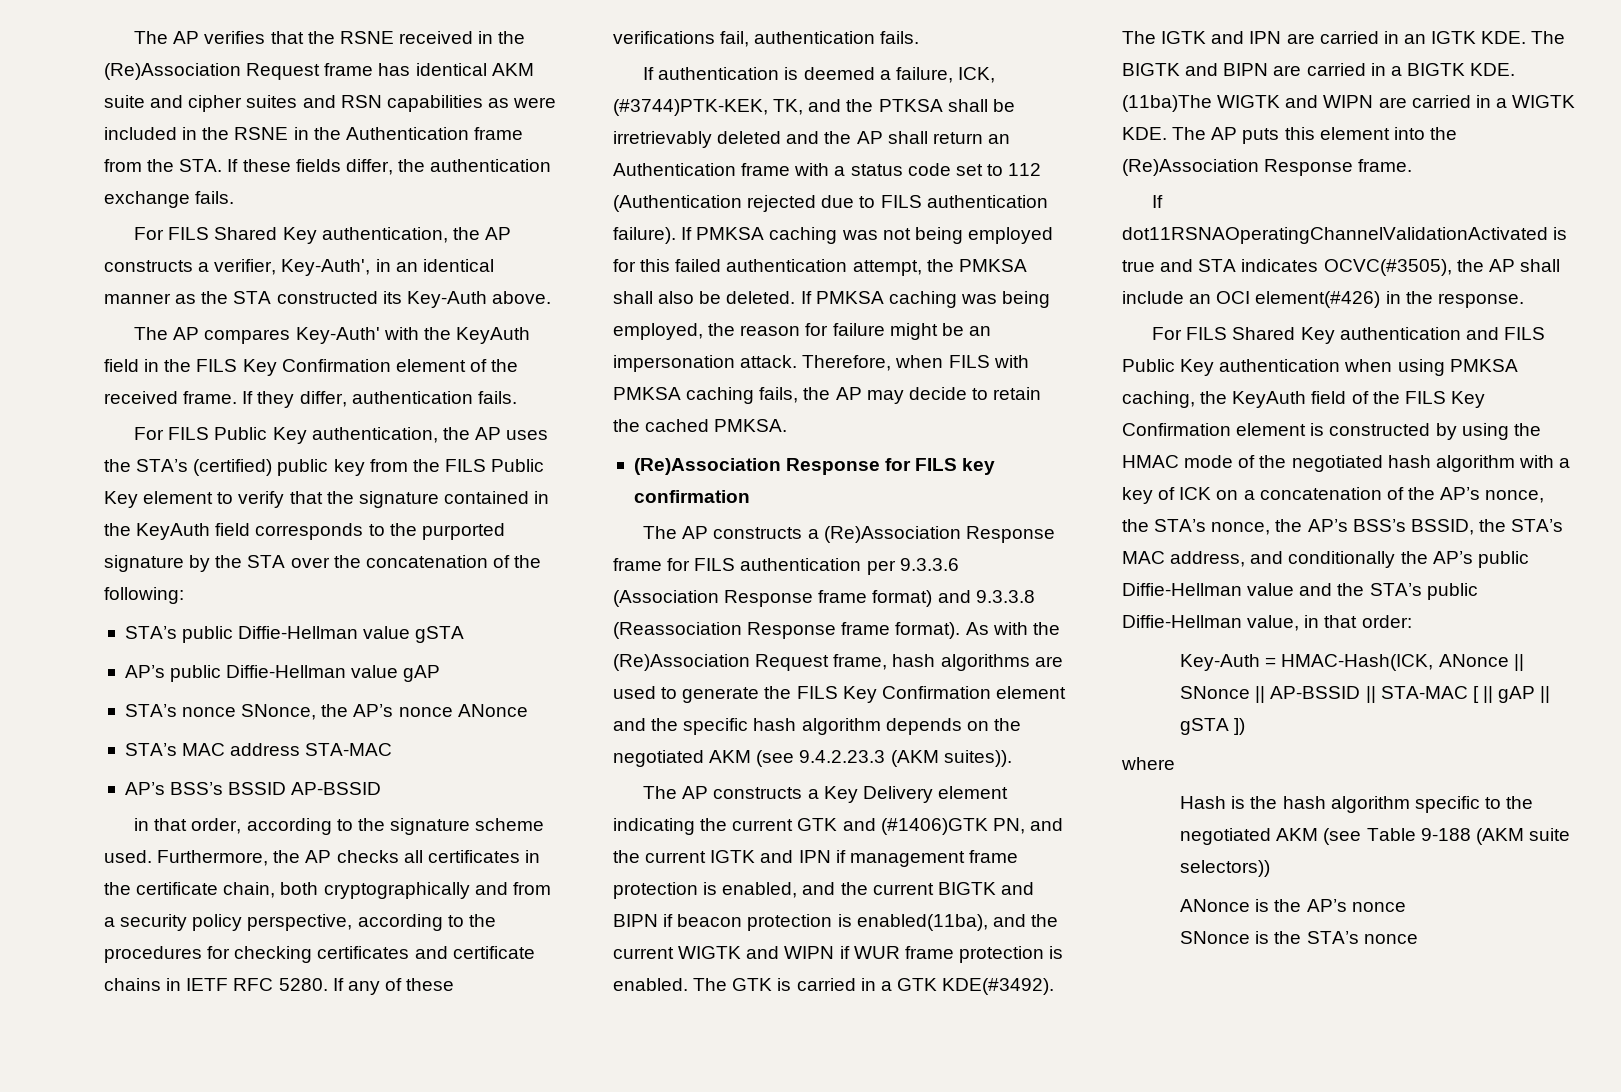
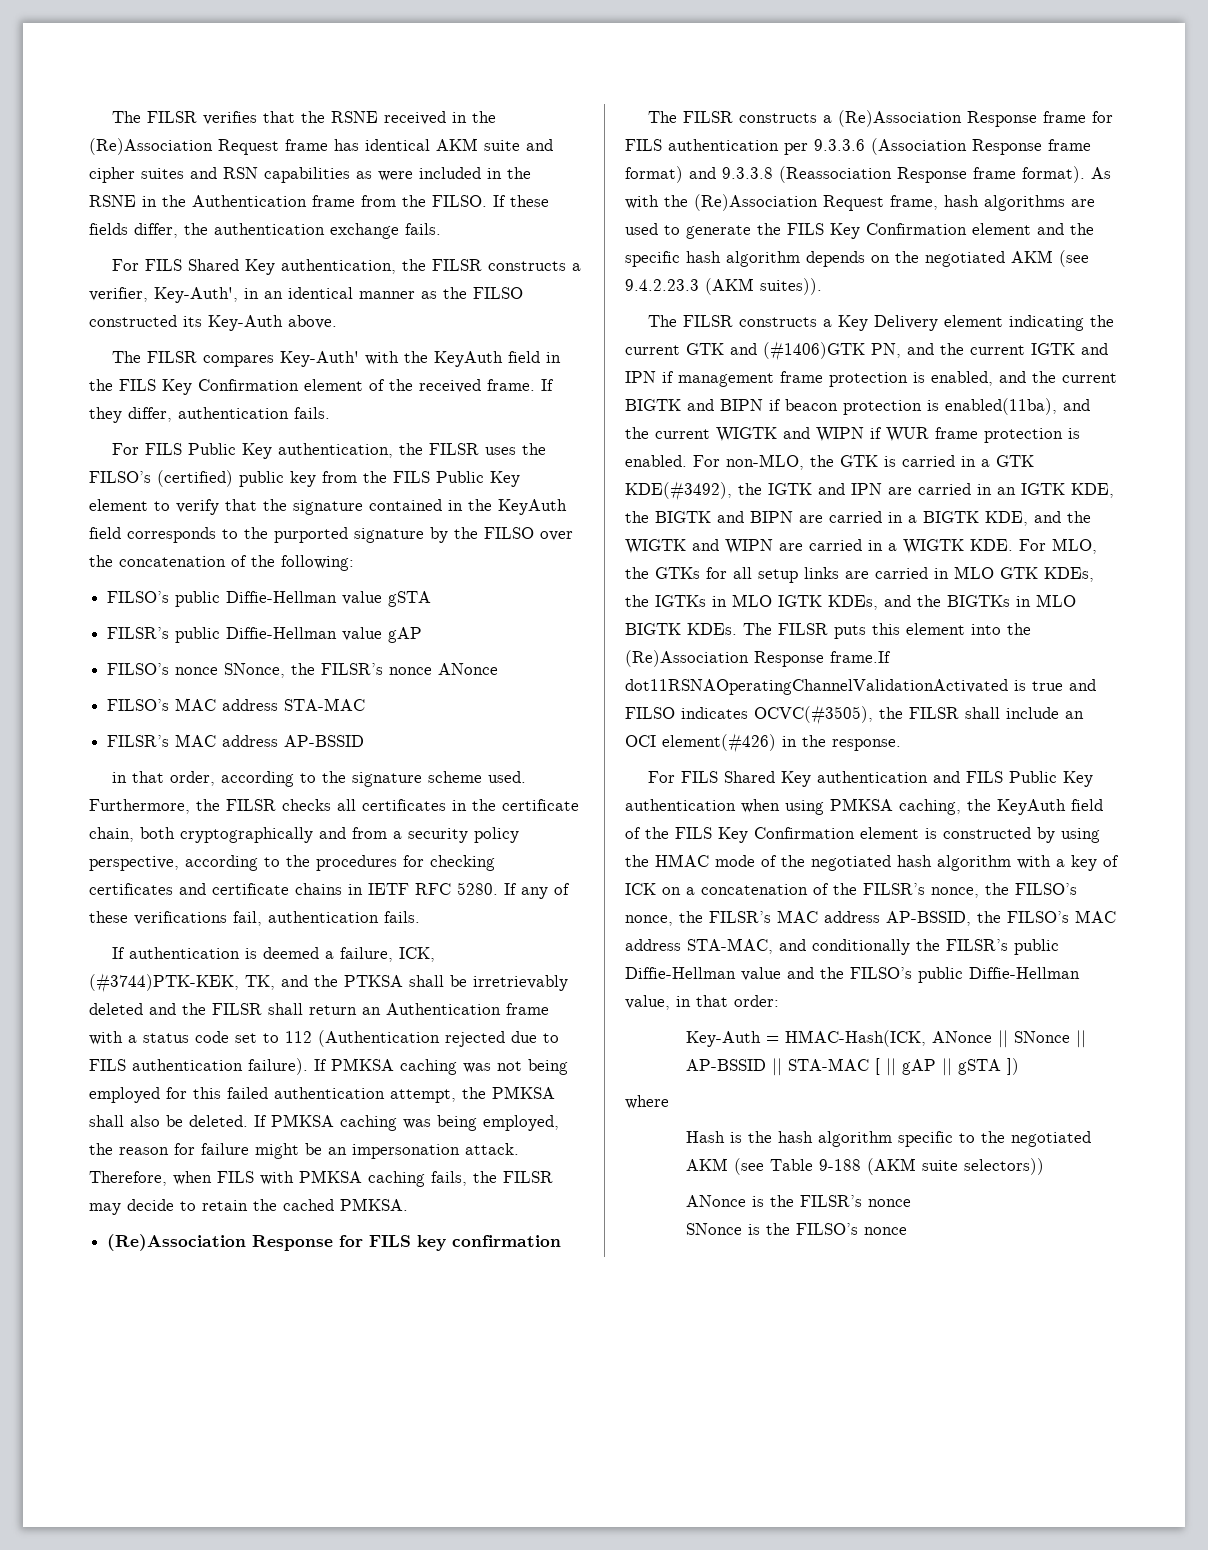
- The AP verifies that the RSNE received in the (Re)Association Request frame has identical AKM suite and cipher suites and RSN capabilities as were included in the RSNE in the Authentication frame from the STA. If these fields differ, the authentication exchange fails.
+ The FILSR verifies that the RSNE received in the (Re)Association Request frame has identical AKM suite and cipher suites and RSN capabilities as were included in the RSNE in the Authentication frame from the FILSO. If these fields differ, the authentication exchange fails.
- For FILS Shared Key authentication, the AP constructs a verifier, Key-Auth', in an identical manner as the STA constructed its Key-Auth above.
+ For FILS Shared Key authentication, the FILSR constructs a verifier, Key-Auth', in an identical manner as the FILSO constructed its Key-Auth above.
- The AP compares Key-Auth' with the KeyAuth field in the FILS Key Confirmation element of the received frame.
+ The FILSR compares Key-Auth' with the KeyAuth field in the FILS Key Confirmation element of the received frame.
- For FILS Public Key authentication, the AP uses the STA’s (certified) public key from the FILS Public Key element to verify that the signature contained in the KeyAuth field corresponds to the purported signature by the STA over the concatenation of the following:
+ For FILS Public Key authentication, the FILSR uses the FILSO’s (certified) public key from the FILS Public Key element to verify that the signature contained in the KeyAuth field corresponds to the purported signature by the FILSO over the concatenation of the following:
- STA’s public Diffie-Hellman value gSTA
+ FILSO’s public Diffie-Hellman value gSTA
- AP’s public Diffie-Hellman value gAP
+ FILSR’s public Diffie-Hellman value gAP
- STA’s nonce SNonce, the AP’s nonce ANonce
+ FILSO’s nonce SNonce, the FILSR’s nonce ANonce
- STA’s MAC address STA-MAC
+ FILSO’s MAC address STA-MAC
- AP’s BSS’s BSSID AP-BSSID
+ FILSR’s MAC address AP-BSSID
- Furthermore, the AP checks all certificates in the certificate chain, both cryptographically and from a security policy perspective, according to the procedures for checking certificates and certificate chains in IETF RFC 5280.
+ Furthermore, the FILSR checks all certificates in the certificate chain, both cryptographically and from a security policy perspective, according to the procedures for checking certificates and certificate chains in IETF RFC 5280.
- If authentication is deemed a failure, ICK, (#3744)PTK-KEK, TK, and the PTKSA shall be irretrievably deleted and the AP shall return an Authentication frame with a status code set to 112 (Authentication rejected due to FILS authentication failure).
+ If authentication is deemed a failure, ICK, (#3744)PTK-KEK, TK, and the PTKSA shall be irretrievably deleted and the FILSR shall return an Authentication frame with a status code set to 112 (Authentication rejected due to FILS authentication failure).
- Therefore, when FILS with PMKSA caching fails, the AP may decide to retain the cached PMKSA.
+ Therefore, when FILS with PMKSA caching fails, the FILSR may decide to retain the cached PMKSA.
- The AP constructs a (Re)Association Response frame for FILS authentication per 9.3.3.6 (Association Response frame format) and 9.3.3.8 (Reassociation Response frame format).
+ The FILSR constructs a (Re)Association Response frame for FILS authentication per 9.3.3.6 (Association Response frame format) and 9.3.3.8 (Reassociation Response frame format).
- The AP constructs a Key Delivery element indicating the current GTK and (#1406)GTK PN, and the current IGTK and IPN if management frame protection is enabled, and the current BIGTK and BIPN if beacon protection is enabled(11ba), and the current WIGTK and WIPN if WUR frame protection is enabled.
+ The FILSR constructs a Key Delivery element indicating the current GTK and (#1406)GTK PN, and the current IGTK and IPN if management frame protection is enabled, and the current BIGTK and BIPN if beacon protection is enabled(11ba), and the current WIGTK and WIPN if WUR frame protection is enabled.
- The GTK is carried in a GTK KDE(#3492). The IGTK and IPN are carried in an IGTK KDE. The BIGTK and BIPN are carried in a BIGTK KDE. (11ba)The WIGTK and WIPN are carried in a WIGTK KDE. The AP puts this element into the (Re)Association Response frame.
- If dot11RSNAOperatingChannelValidationActivated is true and STA indicates OCVC(#3505), the AP shall include an OCI element(#426) in the response.
+ For non-MLO, the GTK is carried in a GTK KDE(#3492), the IGTK and IPN are carried in an IGTK KDE, the BIGTK and BIPN are carried in a BIGTK KDE, and the WIGTK and WIPN are carried in a WIGTK KDE. For MLO, the GTKs for all setup links are carried in MLO GTK KDEs, the IGTKs in MLO IGTK KDEs, and the BIGTKs in MLO BIGTK KDEs. The FILSR puts this element into the (Re)Association Response frame.If dot11RSNAOperatingChannelValidationActivated is true and FILSO indicates OCVC(#3505), the FILSR shall include an OCI element(#426) in the response.
- For FILS Shared Key authentication and FILS Public Key authentication when using PMKSA caching, the KeyAuth field of the FILS Key Confirmation element is constructed by using the HMAC mode of the negotiated hash algorithm with a key of ICK on a concatenation of the AP’s nonce, the STA’s nonce, the AP’s BSS’s BSSID, the STA’s MAC address, and conditionally the AP’s public Diffie-Hellman value and the STA’s public Diffie-Hellman value, in that order:
+ For FILS Shared Key authentication and FILS Public Key authentication when using PMKSA caching, the KeyAuth field of the FILS Key Confirmation element is constructed by using the HMAC mode of the negotiated hash algorithm with a key of ICK on a concatenation of the FILSR’s nonce, the FILSO’s nonce, the FILSR’s MAC address AP-BSSID, the FILSO’s MAC address STA-MAC, and conditionally the FILSR’s public Diffie-Hellman value and the FILSO’s public Diffie-Hellman value, in that order:
- ANonce is the AP’s nonce
+ ANonce is the FILSR’s nonce
- SNonce is the STA’s nonce
+ SNonce is the FILSO’s nonce

